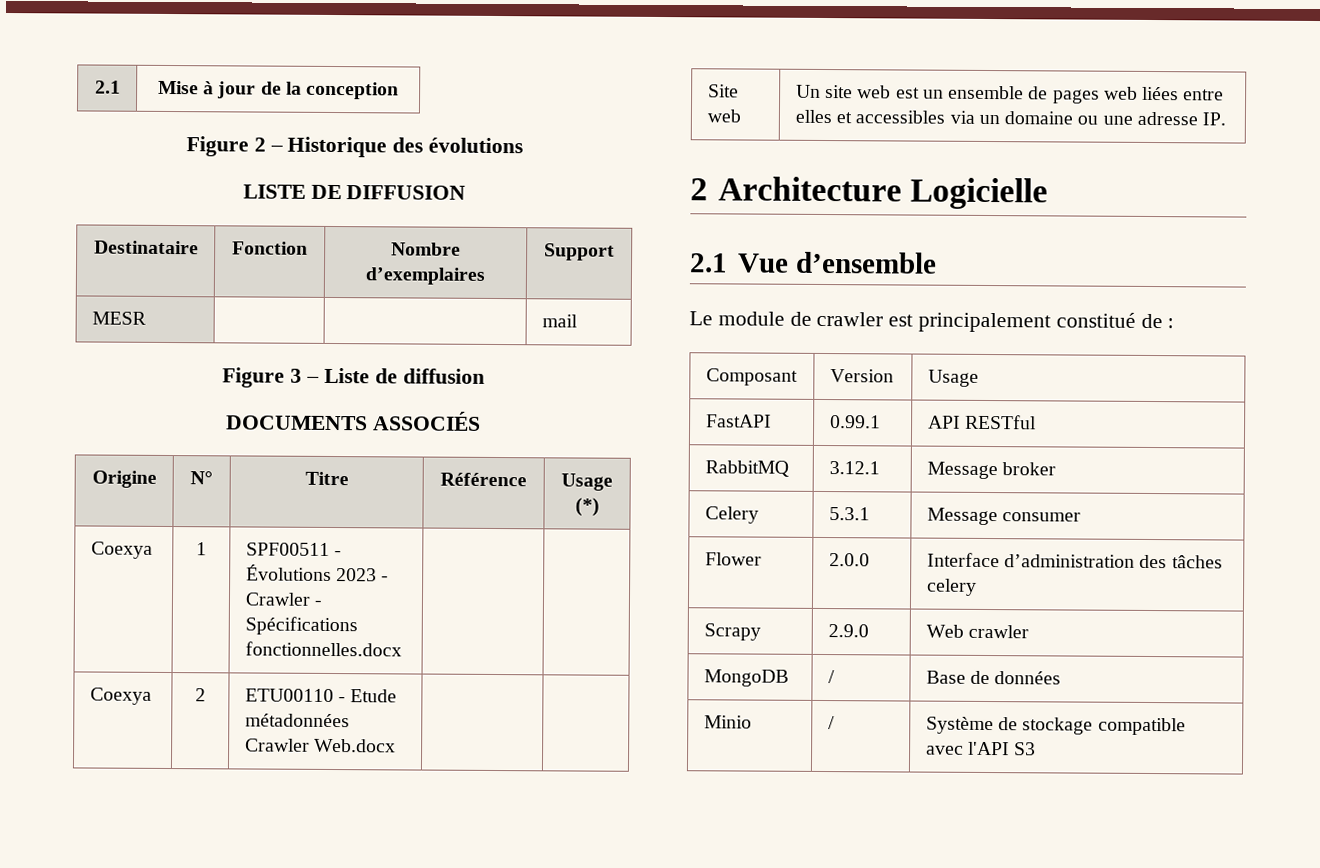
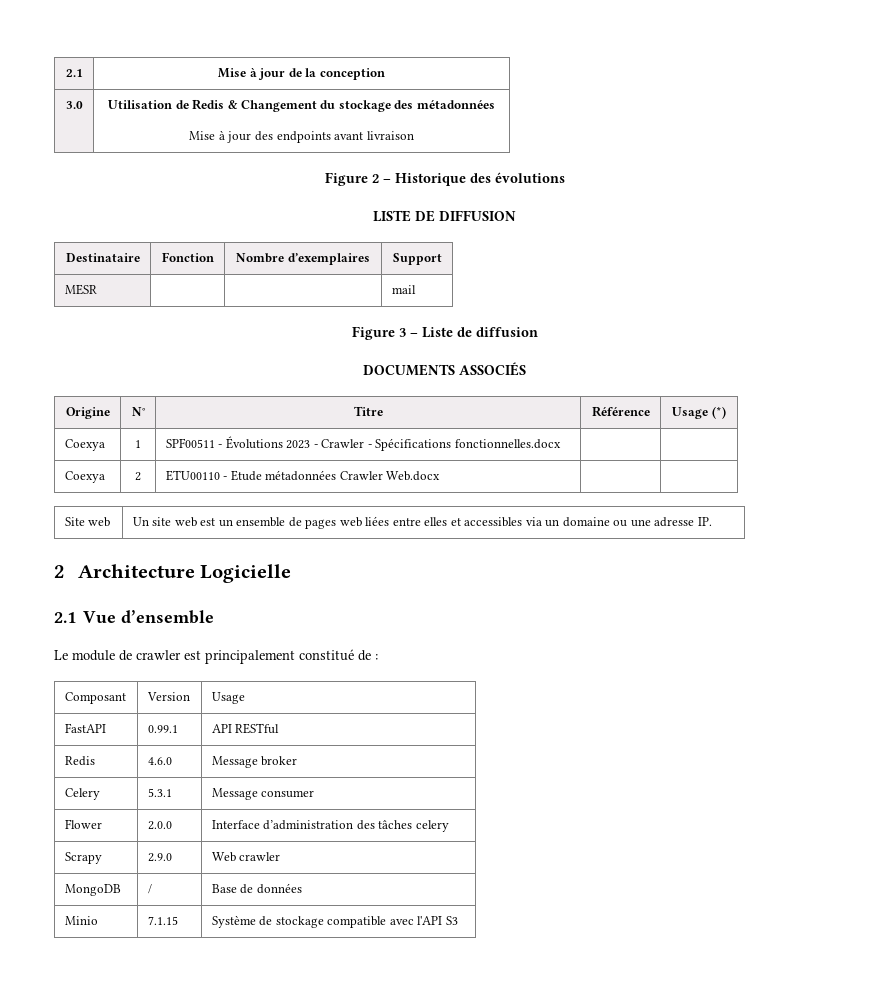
+ 3.0 | Utilisation de Redis & Changement du stockage des métadonnées
+ Mise à jour des endpoints avant livraison
- RabbitMQ | 3.12.1 | Message broker
+ Redis | 4.6.0 | Message broker
- Minio | / | Système de stockage compatible avec l'API S3
+ Minio | 7.1.15 | Système de stockage compatible avec l'API S3

